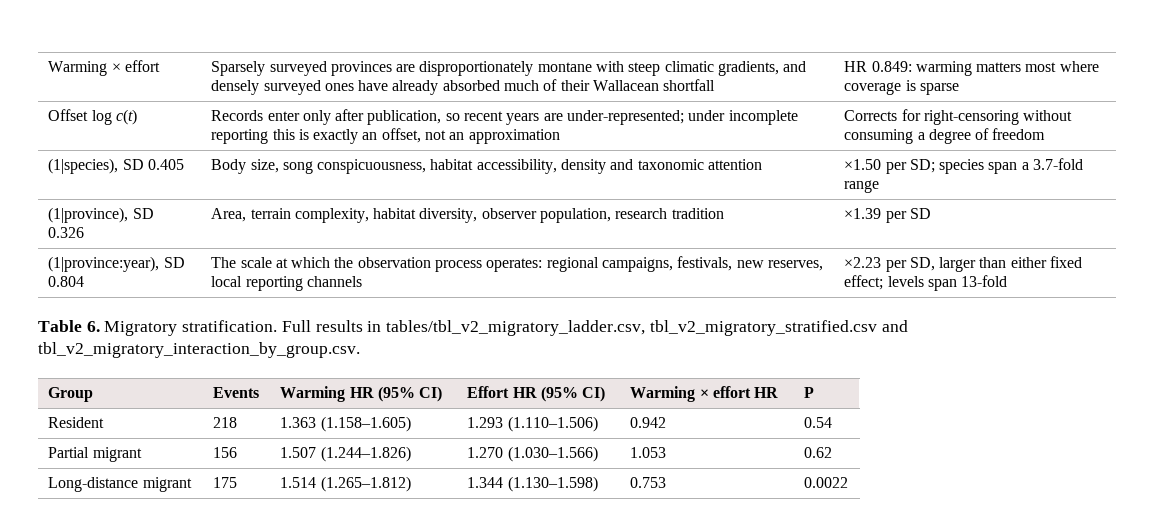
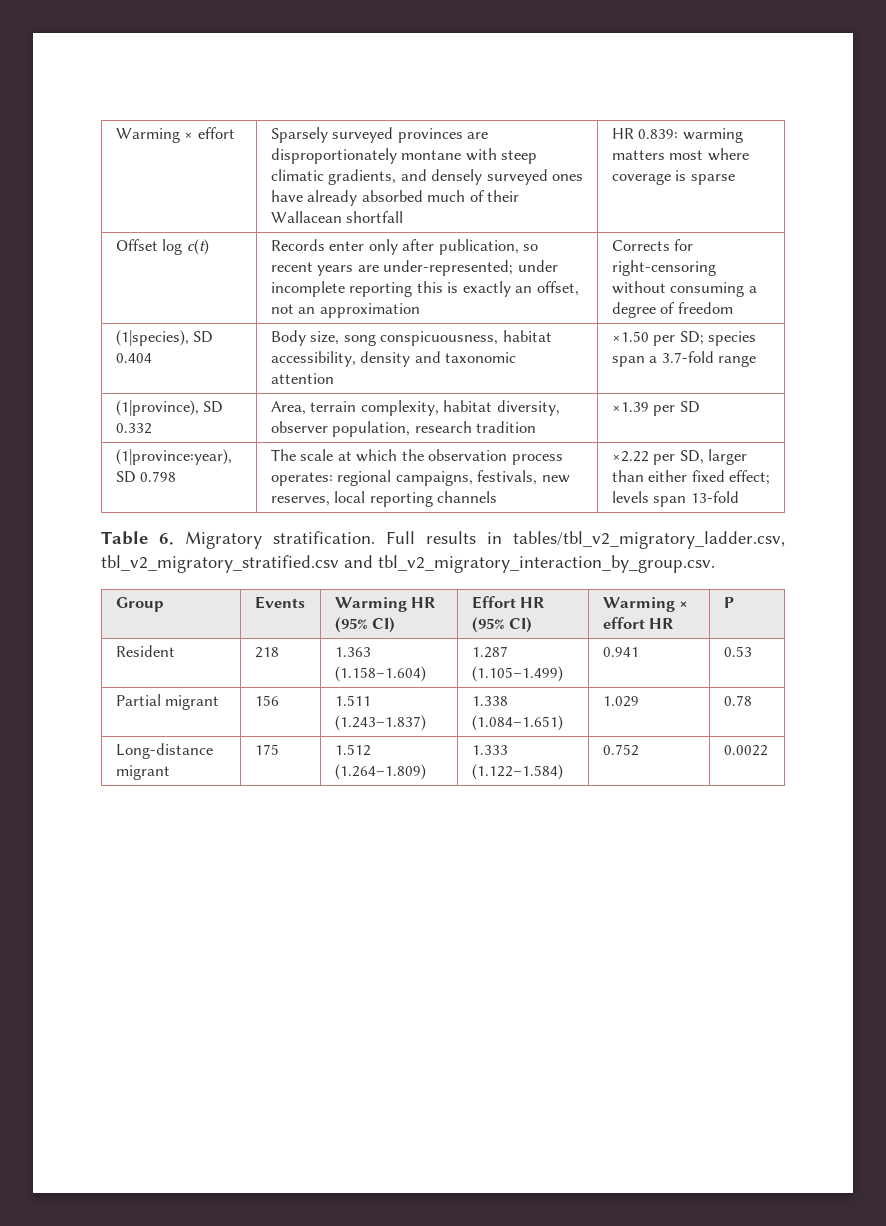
- Warming × effort | Sparsely surveyed provinces are disproportionately montane with steep climatic gradients, and densely surveyed ones have already absorbed much of their Wallacean shortfall | HR 0.849: warming matters most where coverage is sparse
+ Warming × effort | Sparsely surveyed provinces are disproportionately montane with steep climatic gradients, and densely surveyed ones have already absorbed much of their Wallacean shortfall | HR 0.839: warming matters most where coverage is sparse
- (1|species), SD 0.405 | Body size, song conspicuousness, habitat accessibility, density and taxonomic attention | ×1.50 per SD; species span a 3.7-fold range
+ (1|species), SD 0.404 | Body size, song conspicuousness, habitat accessibility, density and taxonomic attention | ×1.50 per SD; species span a 3.7-fold range
- (1|province), SD 0.326 | Area, terrain complexity, habitat diversity, observer population, research tradition | ×1.39 per SD
+ (1|province), SD 0.332 | Area, terrain complexity, habitat diversity, observer population, research tradition | ×1.39 per SD
- (1|province:year), SD 0.804 | The scale at which the observation process operates: regional campaigns, festivals, new reserves, local reporting channels | ×2.23 per SD, larger than either fixed effect; levels span 13-fold
+ (1|province:year), SD 0.798 | The scale at which the observation process operates: regional campaigns, festivals, new reserves, local reporting channels | ×2.22 per SD, larger than either fixed effect; levels span 13-fold
- Resident | 218 | 1.363 (1.158–1.605) | 1.293 (1.110–1.506) | 0.942 | 0.54
- Partial migrant | 156 | 1.507 (1.244–1.826) | 1.270 (1.030–1.566) | 1.053 | 0.62
- Long-distance migrant | 175 | 1.514 (1.265–1.812) | 1.344 (1.130–1.598) | 0.753 | 0.0022
+ Resident | 218 | 1.363 (1.158–1.604) | 1.287 (1.105–1.499) | 0.941 | 0.53
+ Partial migrant | 156 | 1.511 (1.243–1.837) | 1.338 (1.084–1.651) | 1.029 | 0.78
+ Long-distance migrant | 175 | 1.512 (1.264–1.809) | 1.333 (1.122–1.584) | 0.752 | 0.0022

